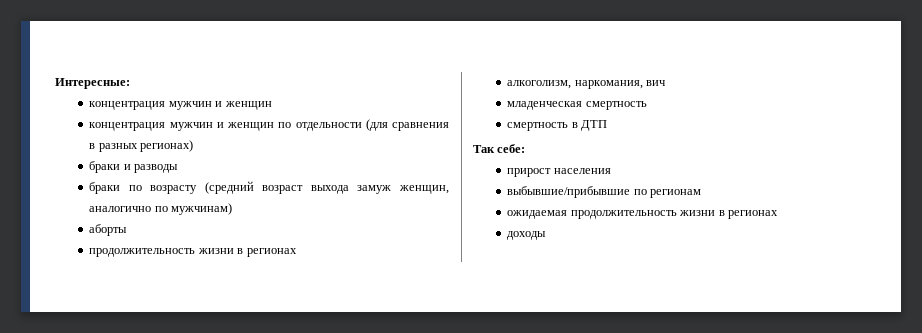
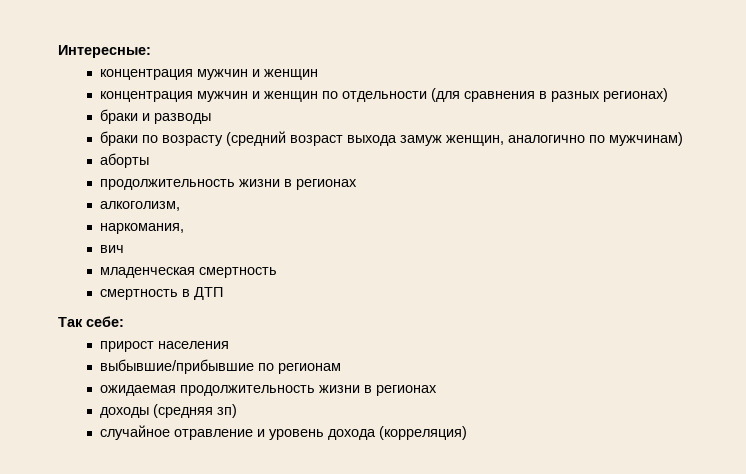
- алкоголизм, наркомания, вич
+ алкоголизм,
+ наркомания,
+ вич
- доходы
+ доходы (средняя зп)
+ случайное отравление и уровень дохода (корреляция)

